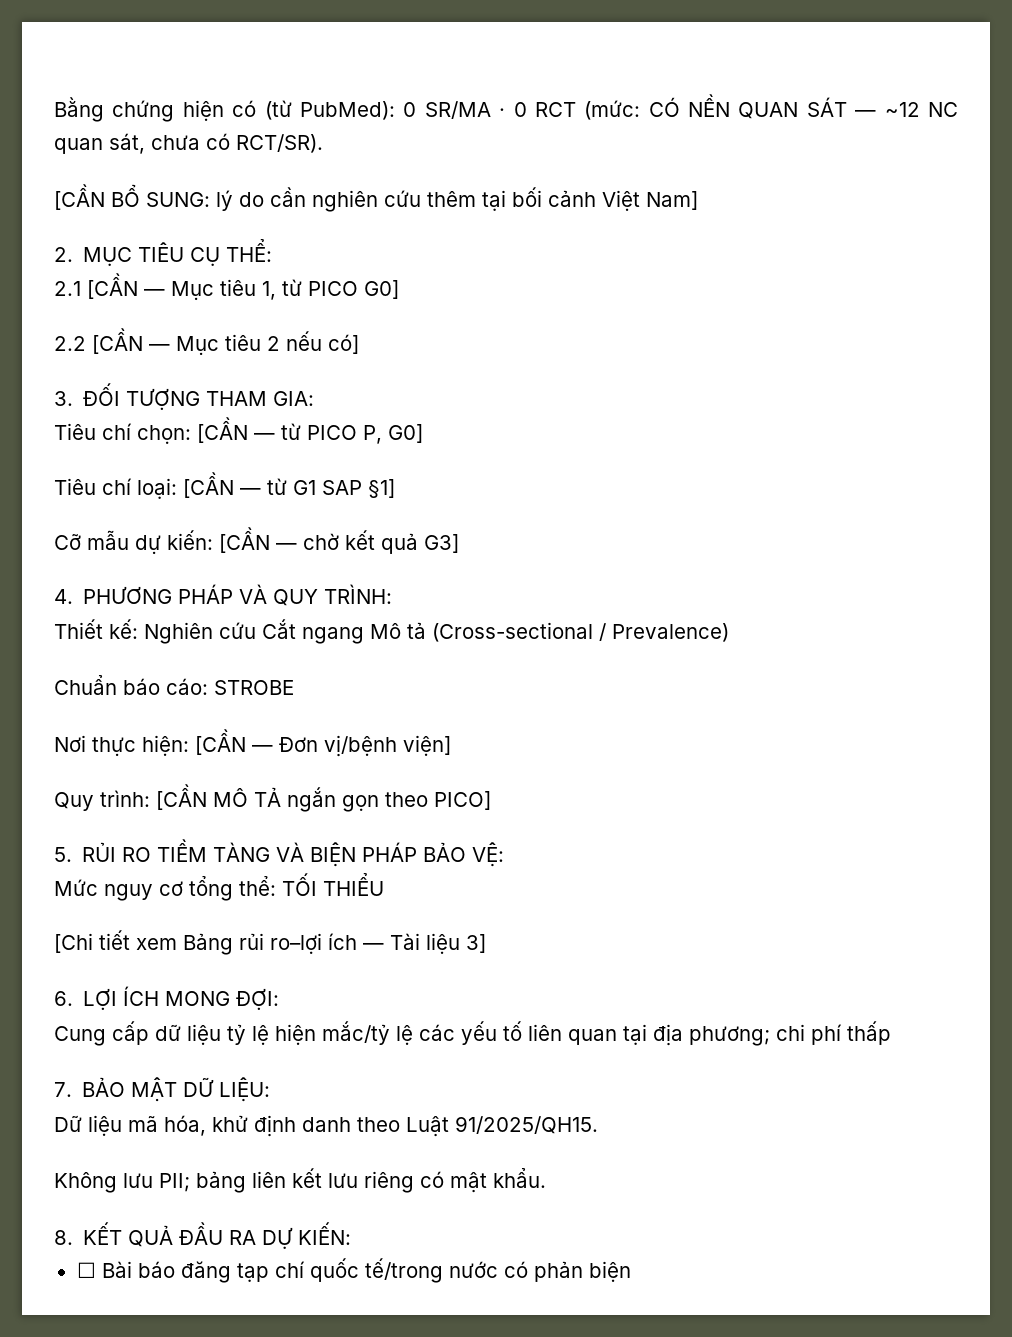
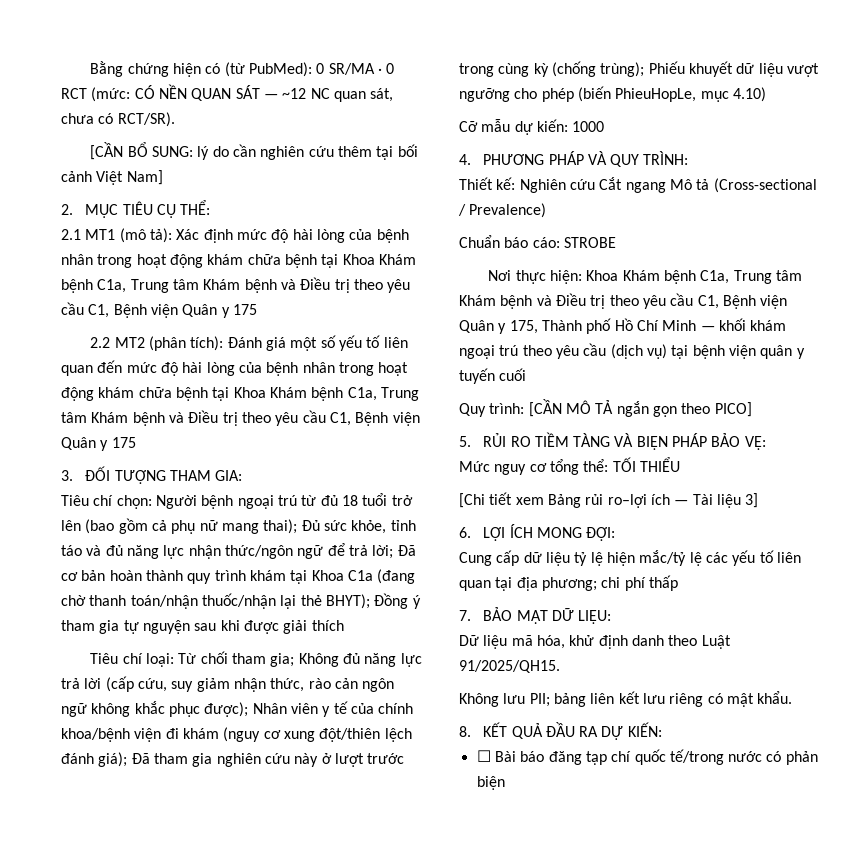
- 2.1 [CẦN — Mục tiêu 1, từ PICO G0]
- 2.2 [CẦN — Mục tiêu 2 nếu có]
+ 2.1 MT1 (mô tả): Xác định mức độ hài lòng của bệnh nhân trong hoạt động khám chữa bệnh tại Khoa Khám bệnh C1a, Trung tâm Khám bệnh và Điều trị theo yêu cầu C1, Bệnh viện Quân y 175
+ 2.2 MT2 (phân tích): Đánh giá một số yếu tố liên quan đến mức độ hài lòng của bệnh nhân trong hoạt động khám chữa bệnh tại Khoa Khám bệnh C1a, Trung tâm Khám bệnh và Điều trị theo yêu cầu C1, Bệnh viện Quân y 175
- Tiêu chí chọn: [CẦN — từ PICO P, G0]
- Tiêu chí loại: [CẦN — từ G1 SAP §1]
- Cỡ mẫu dự kiến: [CẦN — chờ kết quả G3]
+ Tiêu chí chọn: Người bệnh ngoại trú từ đủ 18 tuổi trở lên (bao gồm cả phụ nữ mang thai); Đủ sức khỏe, tỉnh táo và đủ năng lực nhận thức/ngôn ngữ để trả lời; Đã cơ bản hoàn thành quy trình khám tại Khoa C1a (đang chờ thanh toán/nhận thuốc/nhận lại thẻ BHYT); Đồng ý tham gia tự nguyện sau khi được giải thích
+ Tiêu chí loại: Từ chối tham gia; Không đủ năng lực trả lời (cấp cứu, suy giảm nhận thức, rào cản ngôn ngữ không khắc phục được); Nhân viên y tế của chính khoa/bệnh viện đi khám (nguy cơ xung đột/thiên lệch đánh giá); Đã tham gia nghiên cứu này ở lượt trước trong cùng kỳ (chống trùng); Phiếu khuyết dữ liệu vượt ngưỡng cho phép (biến PhieuHopLe, mục 4.10)
+ Cỡ mẫu dự kiến: 1000
- Nơi thực hiện: [CẦN — Đơn vị/bệnh viện]
+ Nơi thực hiện: Khoa Khám bệnh C1a, Trung tâm Khám bệnh và Điều trị theo yêu cầu C1, Bệnh viện Quân y 175, Thành phố Hồ Chí Minh — khối khám ngoại trú theo yêu cầu (dịch vụ) tại bệnh viện quân y tuyến cuối

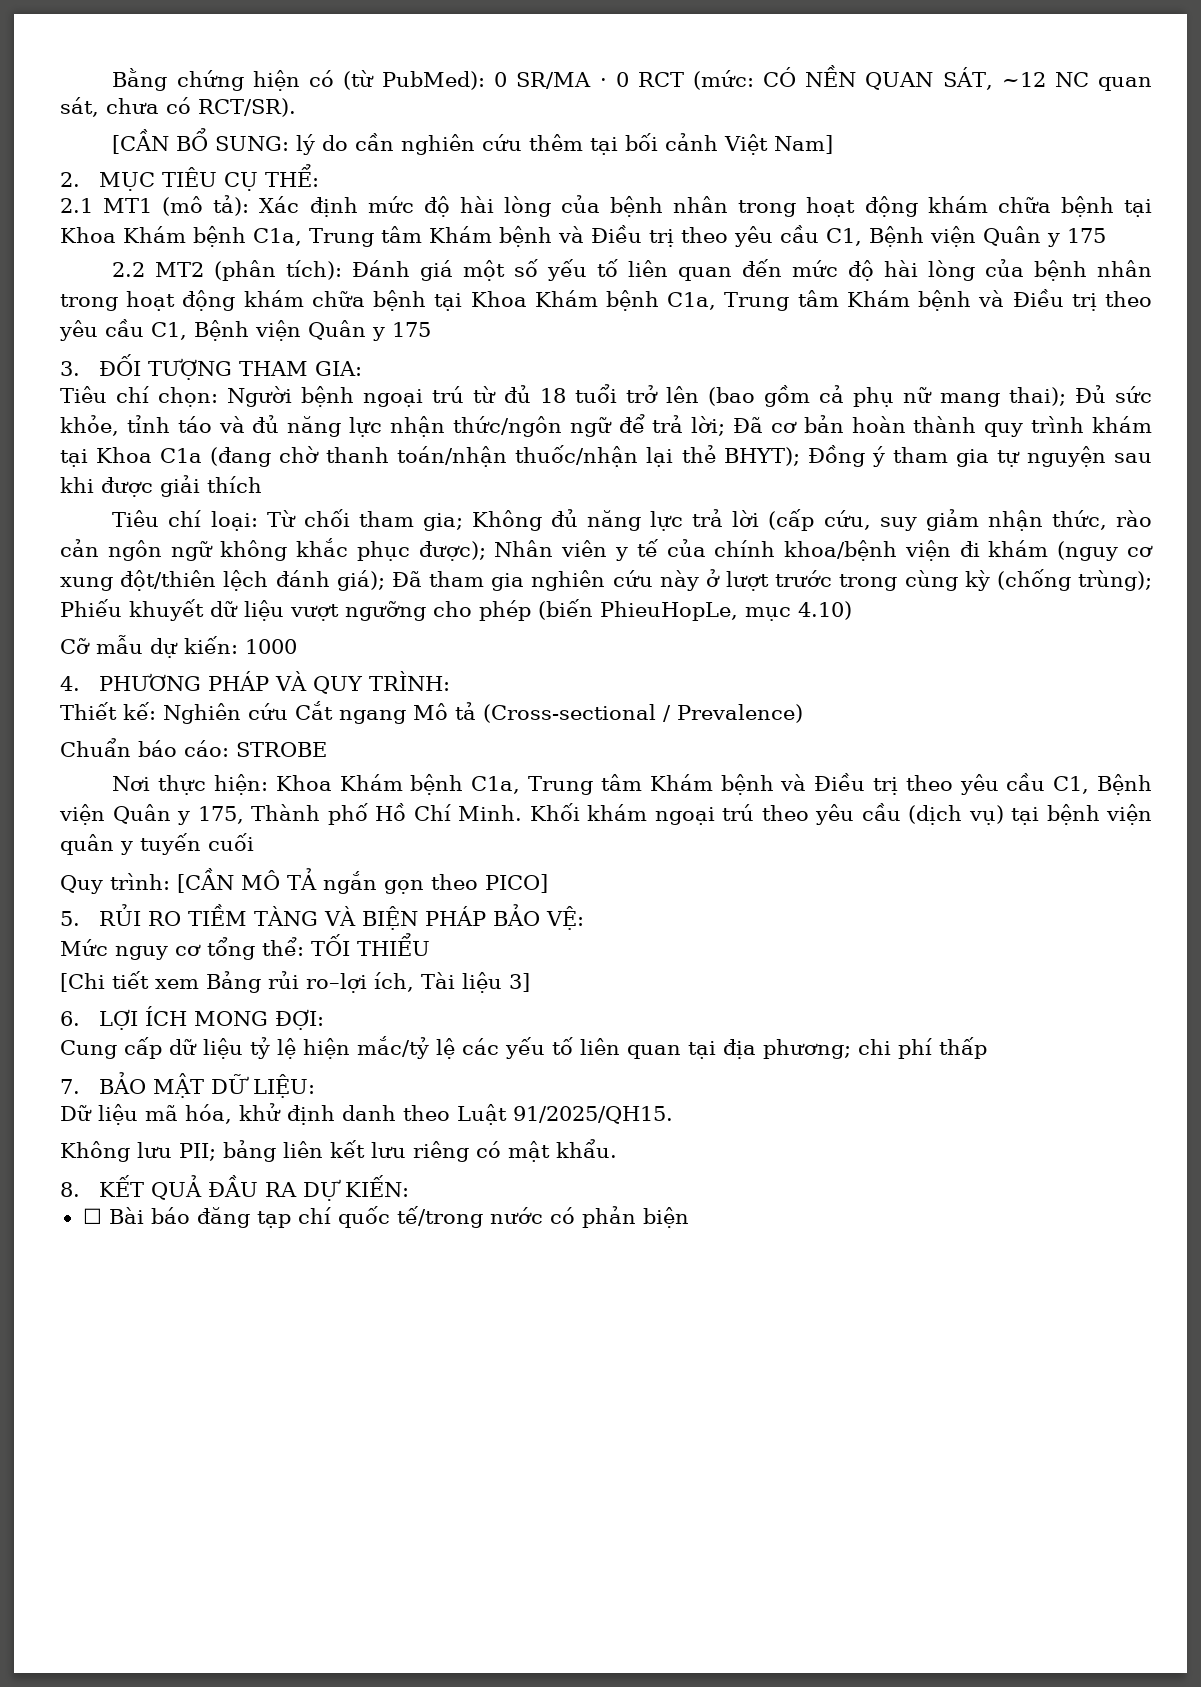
- Bằng chứng hiện có (từ PubMed): 0 SR/MA · 0 RCT (mức: CÓ NỀN QUAN SÁT — ~12 NC quan sát, chưa có RCT/SR).
+ Bằng chứng hiện có (từ PubMed): 0 SR/MA · 0 RCT (mức: CÓ NỀN QUAN SÁT, ~12 NC quan sát, chưa có RCT/SR).
- Nơi thực hiện: Khoa Khám bệnh C1a, Trung tâm Khám bệnh và Điều trị theo yêu cầu C1, Bệnh viện Quân y 175, Thành phố Hồ Chí Minh — khối khám ngoại trú theo yêu cầu (dịch vụ) tại bệnh viện quân y tuyến cuối
+ Nơi thực hiện: Khoa Khám bệnh C1a, Trung tâm Khám bệnh và Điều trị theo yêu cầu C1, Bệnh viện Quân y 175, Thành phố Hồ Chí Minh. Khối khám ngoại trú theo yêu cầu (dịch vụ) tại bệnh viện quân y tuyến cuối
- [Chi tiết xem Bảng rủi ro–lợi ích — Tài liệu 3]
+ [Chi tiết xem Bảng rủi ro–lợi ích, Tài liệu 3]

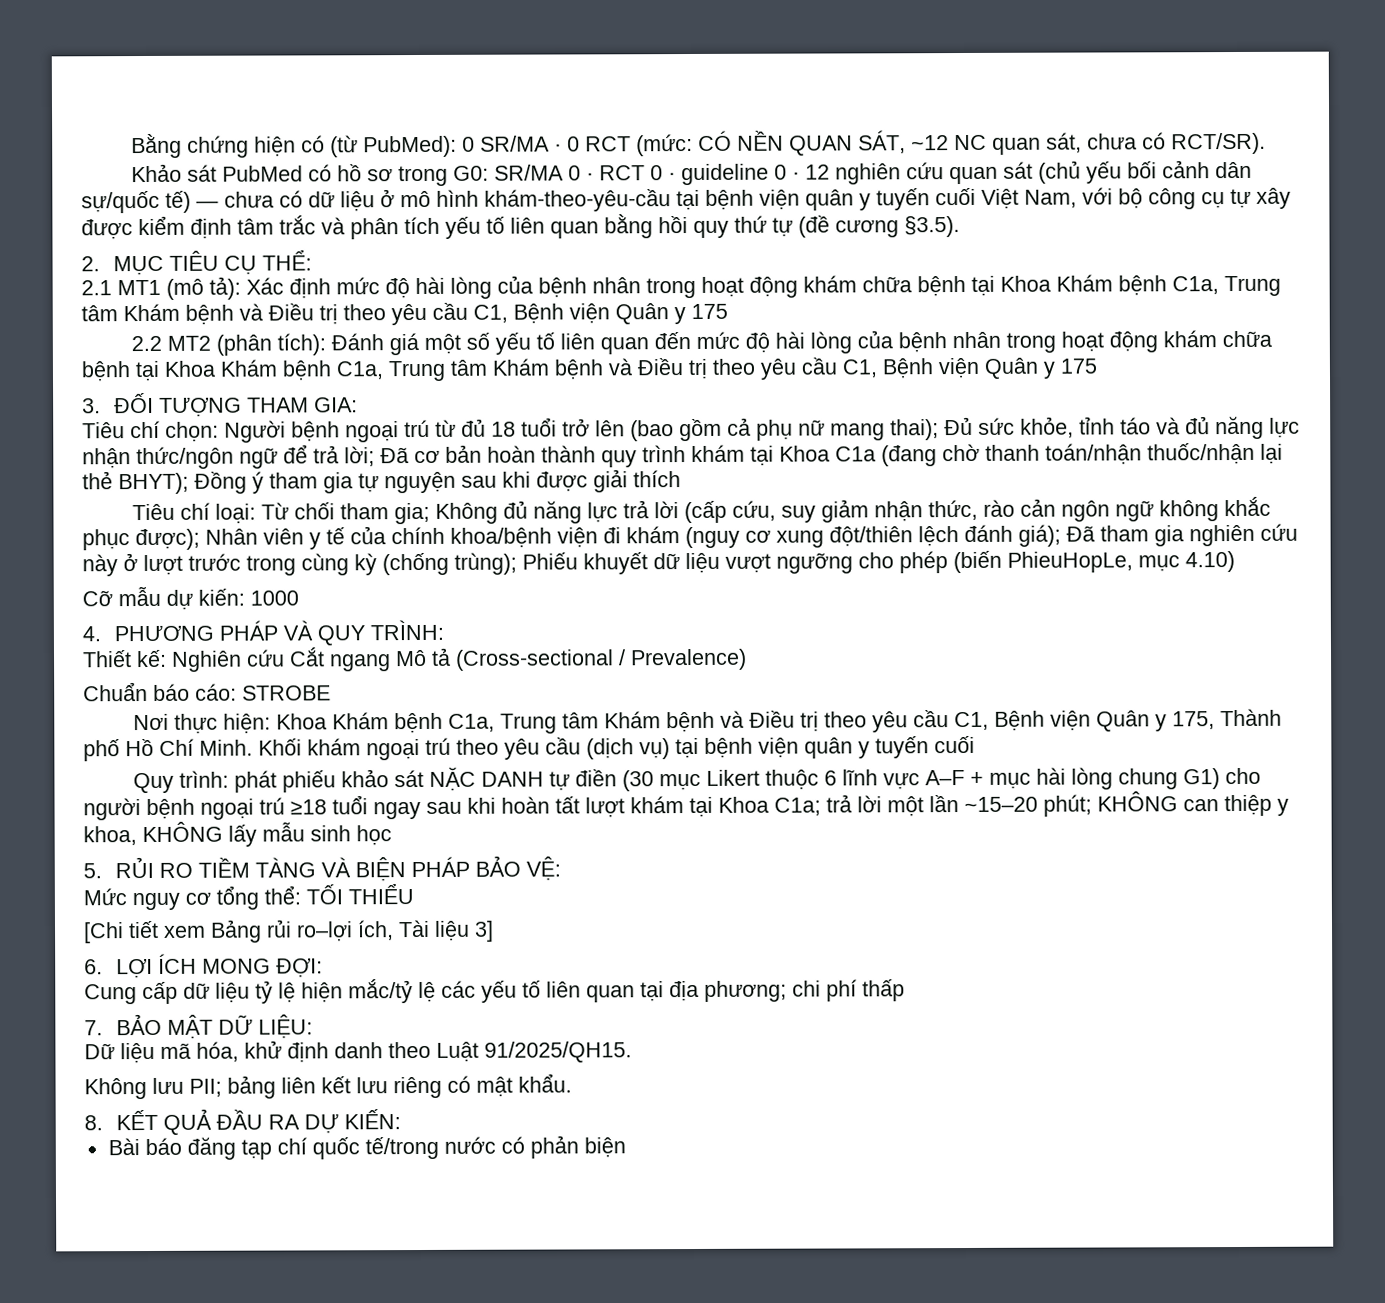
- [CẦN BỔ SUNG: lý do cần nghiên cứu thêm tại bối cảnh Việt Nam]
+ Khảo sát PubMed có hồ sơ trong G0: SR/MA 0 · RCT 0 · guideline 0 · 12 nghiên cứu quan sát (chủ yếu bối cảnh dân sự/quốc tế) — chưa có dữ liệu ở mô hình khám-theo-yêu-cầu tại bệnh viện quân y tuyến cuối Việt Nam, với bộ công cụ tự xây được kiểm định tâm trắc và phân tích yếu tố liên quan bằng hồi quy thứ tự (đề cương §3.5).
- Quy trình: [CẦN MÔ TẢ ngắn gọn theo PICO]
+ Quy trình: phát phiếu khảo sát NẶC DANH tự điền (30 mục Likert thuộc 6 lĩnh vực A–F + mục hài lòng chung G1) cho người bệnh ngoại trú ≥18 tuổi ngay sau khi hoàn tất lượt khám tại Khoa C1a; trả lời một lần ~15–20 phút; KHÔNG can thiệp y khoa, KHÔNG lấy mẫu sinh học
- ☐ Bài báo đăng tạp chí quốc tế/trong nước có phản biện
+ Bài báo đăng tạp chí quốc tế/trong nước có phản biện

